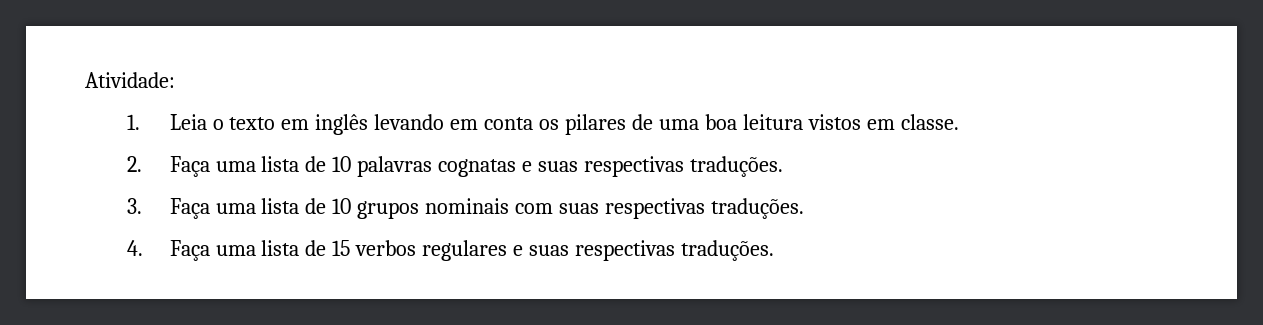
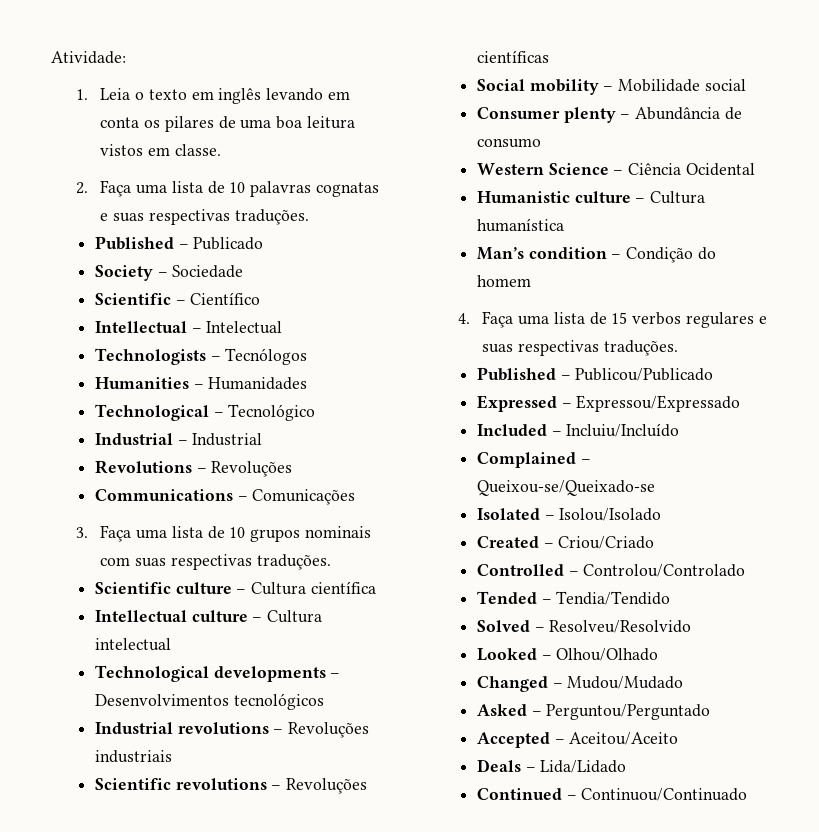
+ Published – Publicado
+ Society – Sociedade
+ Scientific – Científico
+ Intellectual – Intelectual
+ Technologists – Tecnólogos
+ Humanities – Humanidades
+ Technological – Tecnológico
+ Industrial – Industrial
+ Revolutions – Revoluções
+ Communications – Comunicações
+ Scientific culture – Cultura científica
+ Intellectual culture – Cultura intelectual
+ Technological developments – Desenvolvimentos tecnológicos
+ Industrial revolutions – Revoluções industriais
+ Scientific revolutions – Revoluções científicas
+ Social mobility – Mobilidade social
+ Consumer plenty – Abundância de consumo
+ Western Science – Ciência Ocidental
+ Humanistic culture – Cultura humanística
+ Man’s condition – Condição do homem
+ Published – Publicou/Publicado
+ Expressed – Expressou/Expressado
+ Included – Incluiu/Incluído
+ Complained – Queixou-se/Queixado-se
+ Isolated – Isolou/Isolado
+ Created – Criou/Criado
+ Controlled – Controlou/Controlado
+ Tended – Tendia/Tendido
+ Solved – Resolveu/Resolvido
+ Looked – Olhou/Olhado
+ Changed – Mudou/Mudado
+ Asked – Perguntou/Perguntado
+ Accepted – Aceitou/Aceito
+ Deals – Lida/Lidado
+ Continued – Continuou/Continuado

